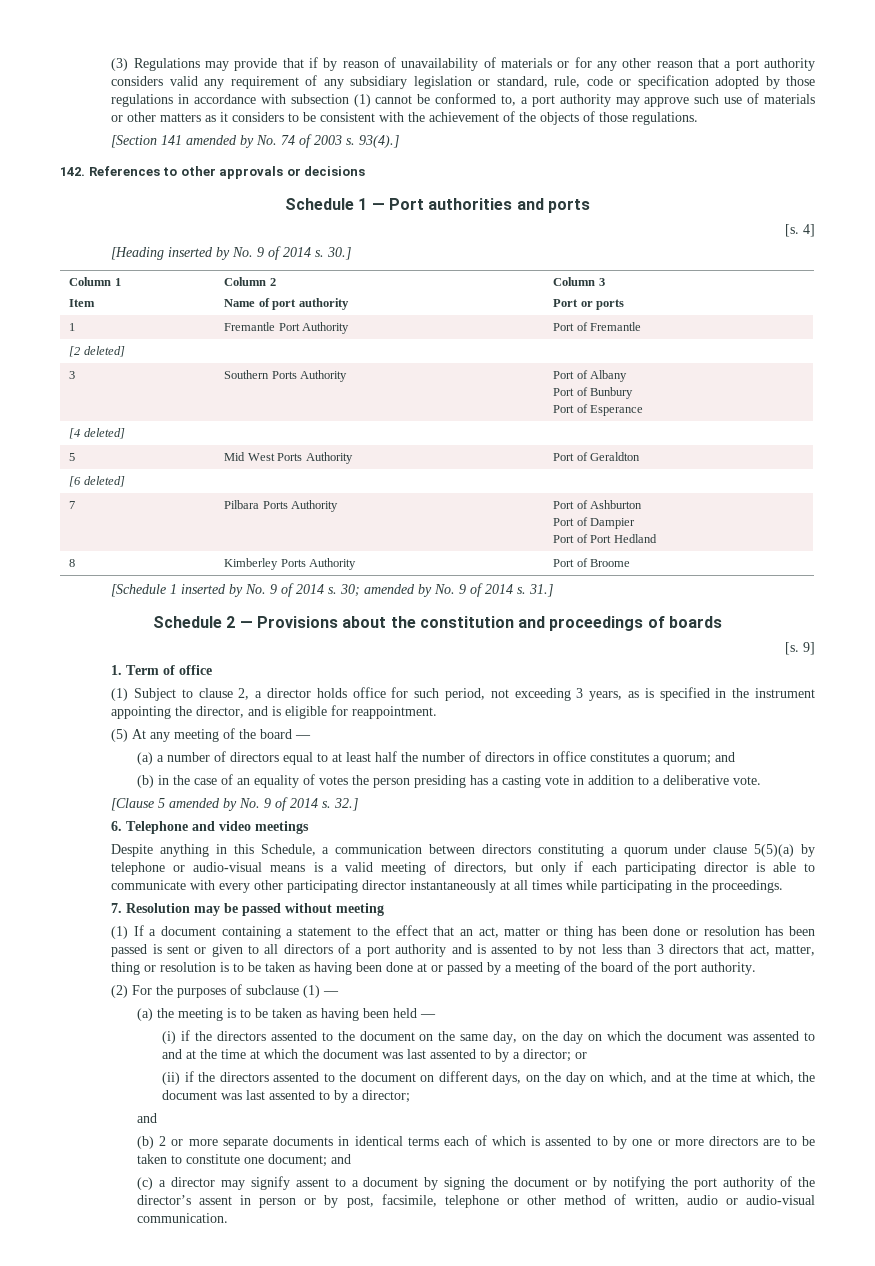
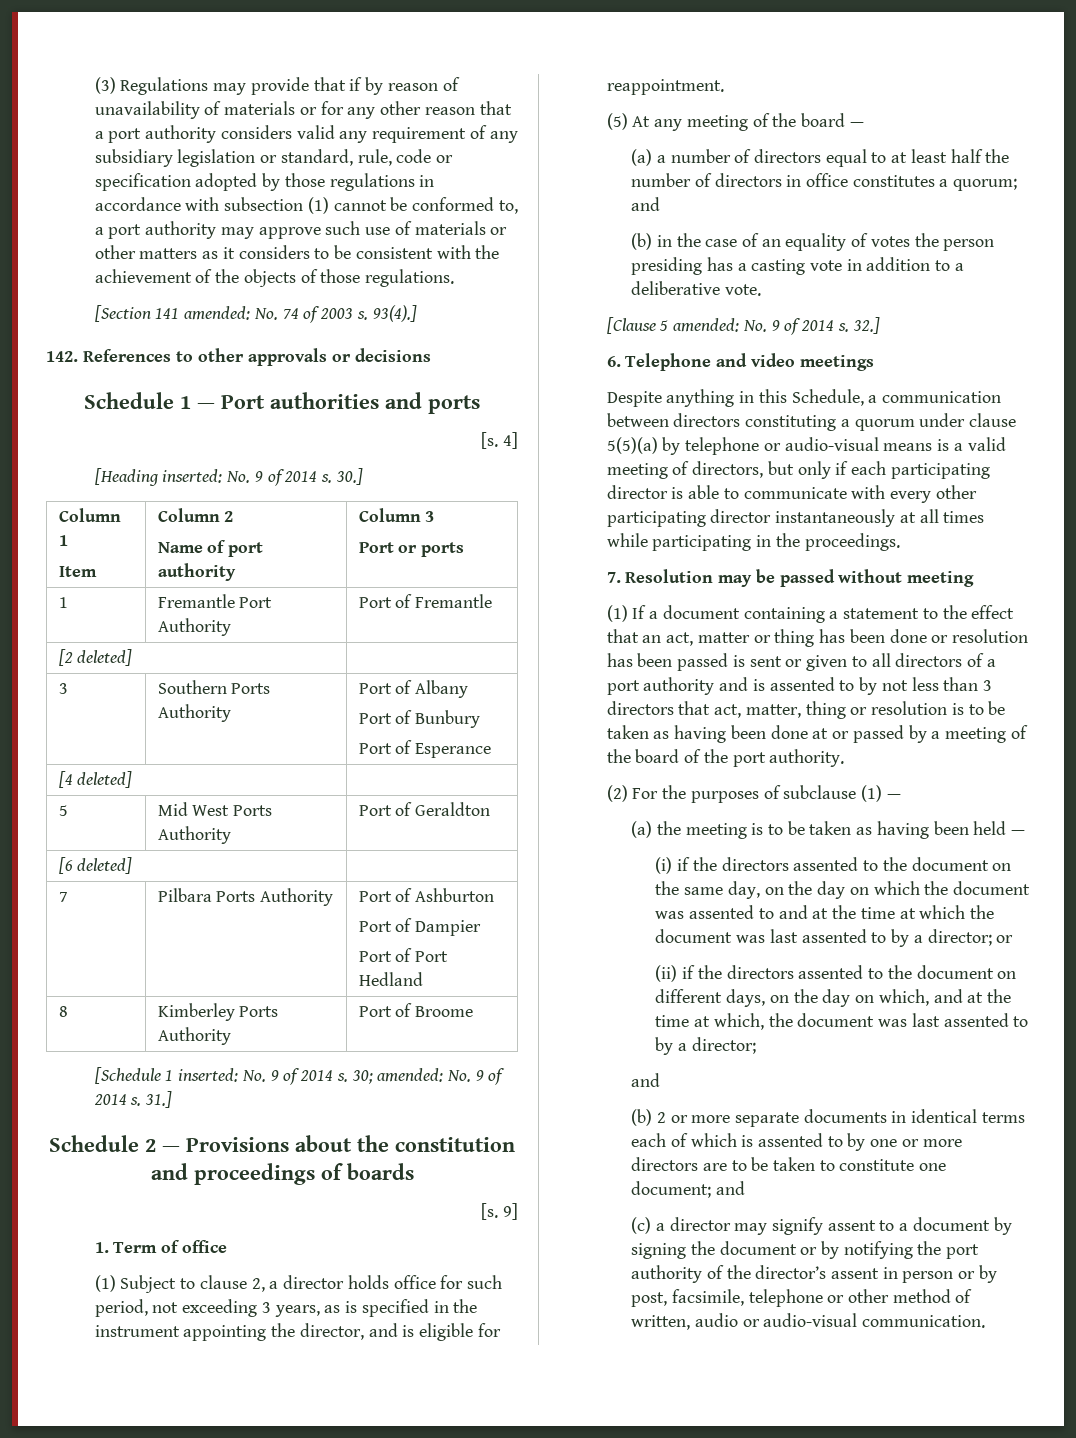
- [Section 141 amended by No. 74 of 2003 s.
+ [Section 141 amended: No. 74 of 2003 s.
- [Heading inserted by No. 9 of 2014 s.
+ [Heading inserted: No. 9 of 2014 s.
- [Schedule 1 inserted by No. 9 of 2014 s.
+ [Schedule 1 inserted: No. 9 of 2014 s.
- 30; amended by No. 9 of 2014 s.
+ 30; amended: No. 9 of 2014 s.
- [Clause 5 amended by No. 9 of 2014 s.
+ [Clause 5 amended: No. 9 of 2014 s.

